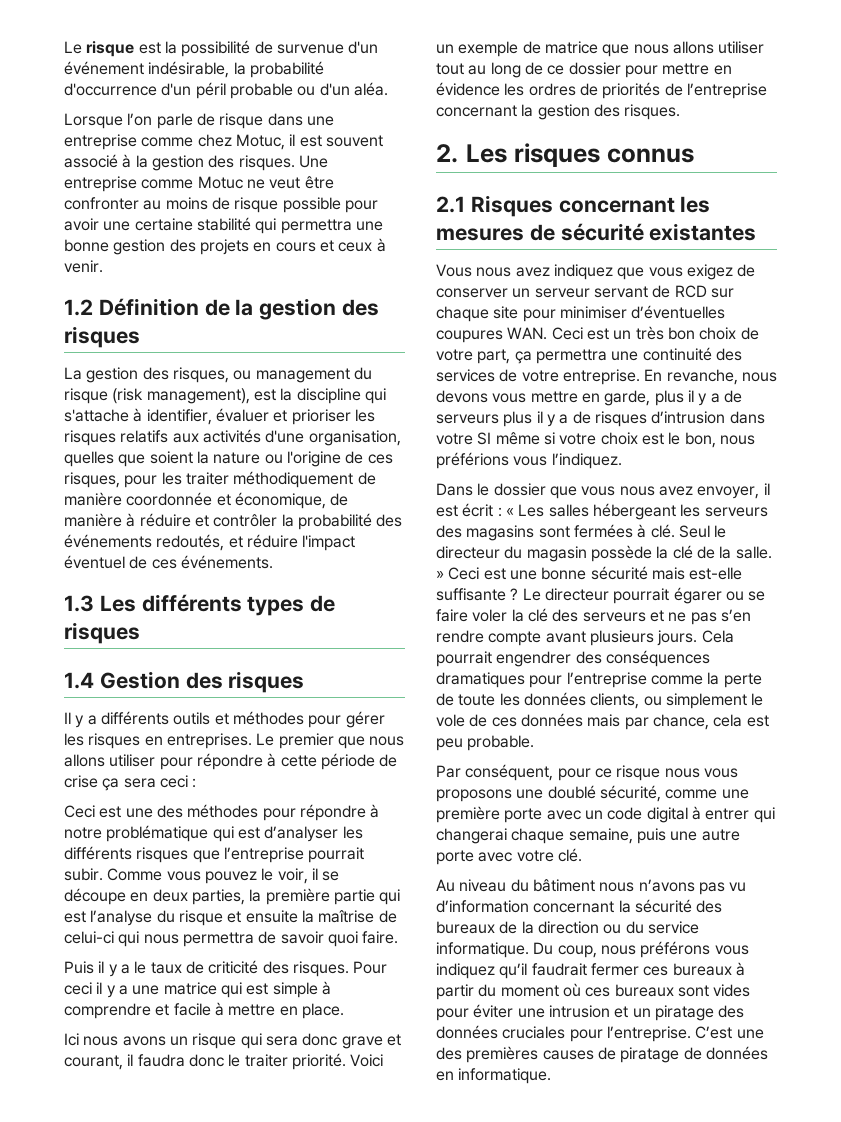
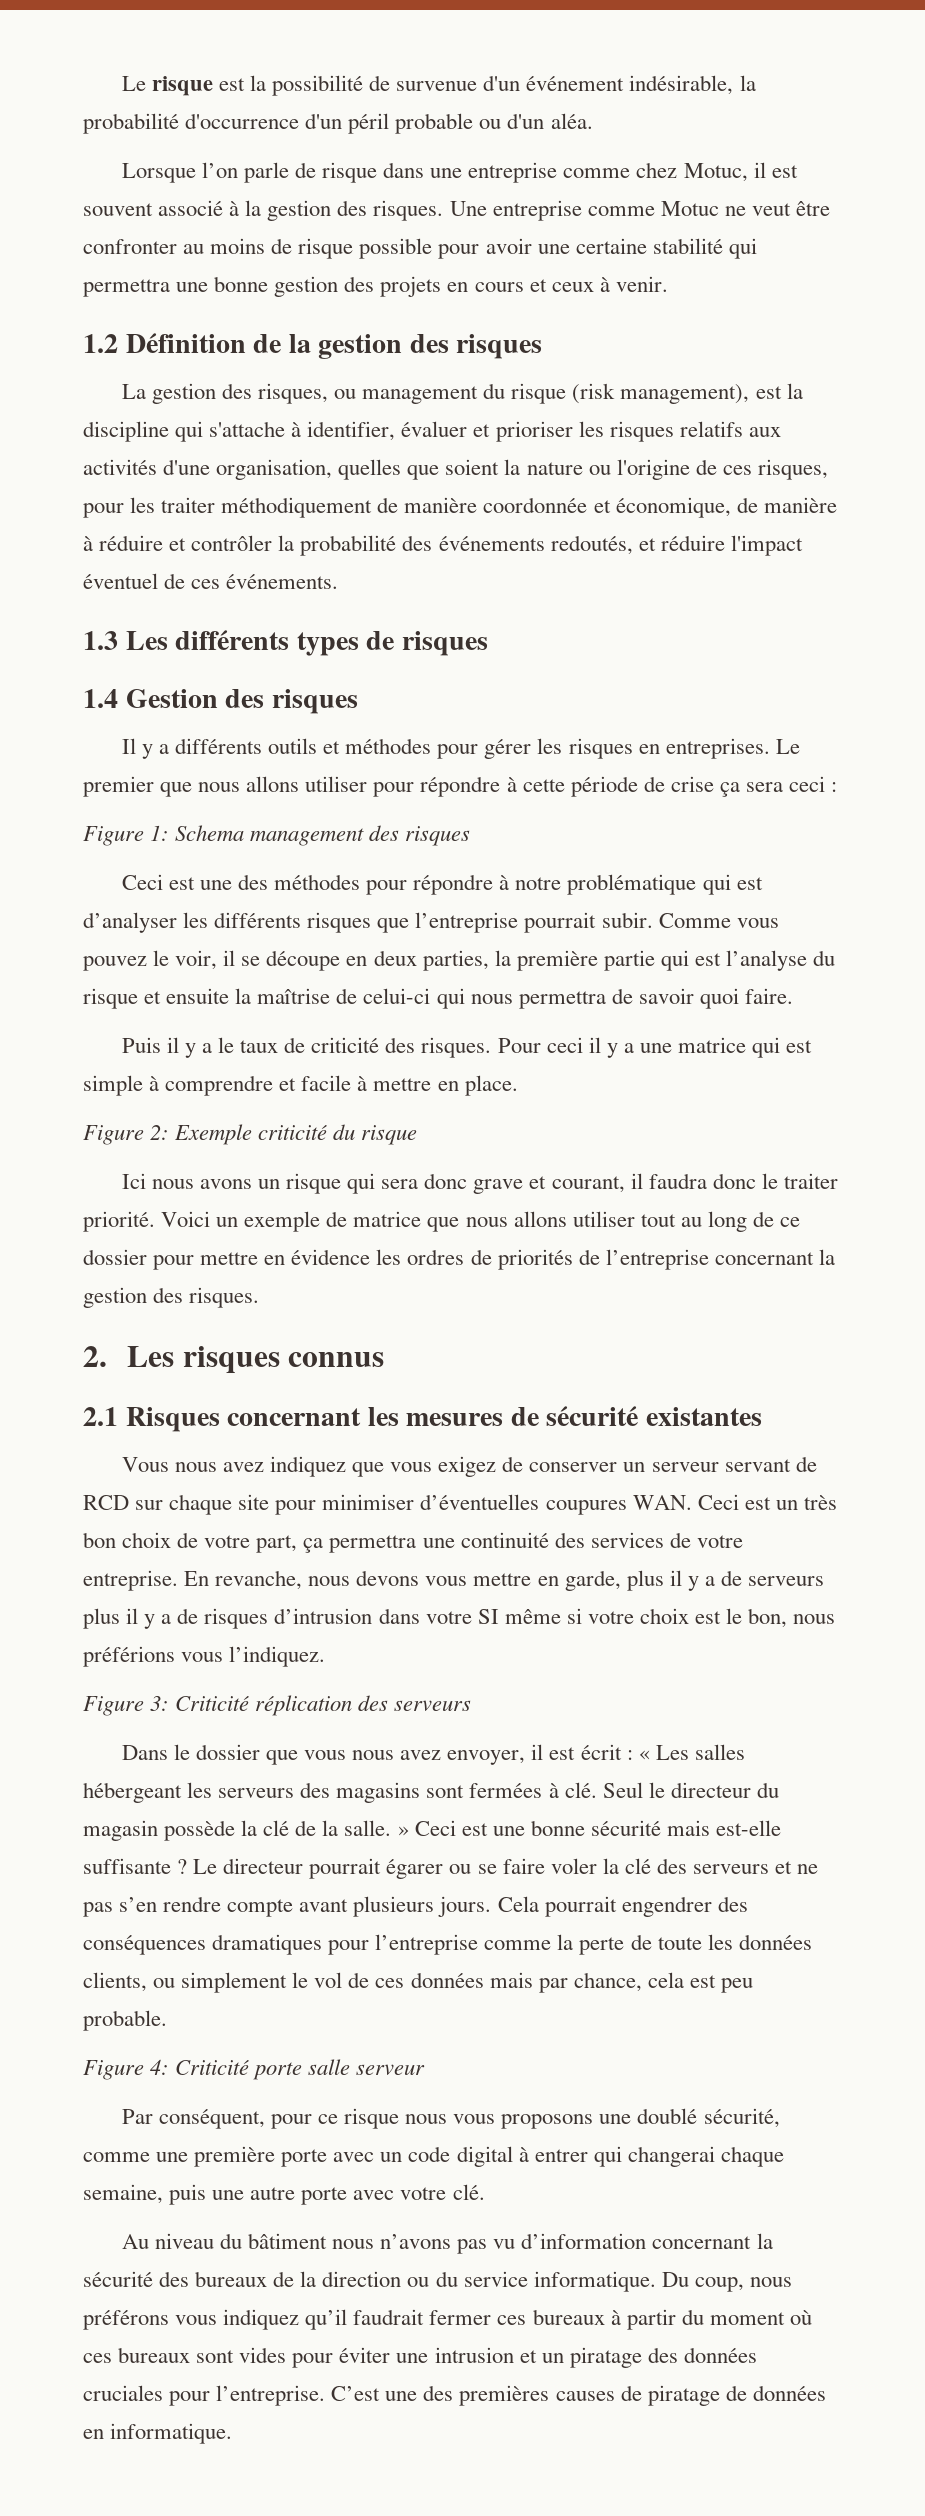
+ Figure 1: Schema management des risques
+ Figure 2: Exemple criticité du risque
+ Figure 3: Criticité réplication des serveurs
- Cela pourrait engendrer des conséquences dramatiques pour l’entreprise comme la perte de toute les données clients, ou simplement le vole de ces données mais par chance, cela est peu probable.
+ Cela pourrait engendrer des conséquences dramatiques pour l’entreprise comme la perte de toute les données clients, ou simplement le vol de ces données mais par chance, cela est peu probable.
+ Figure 4: Criticité porte salle serveur

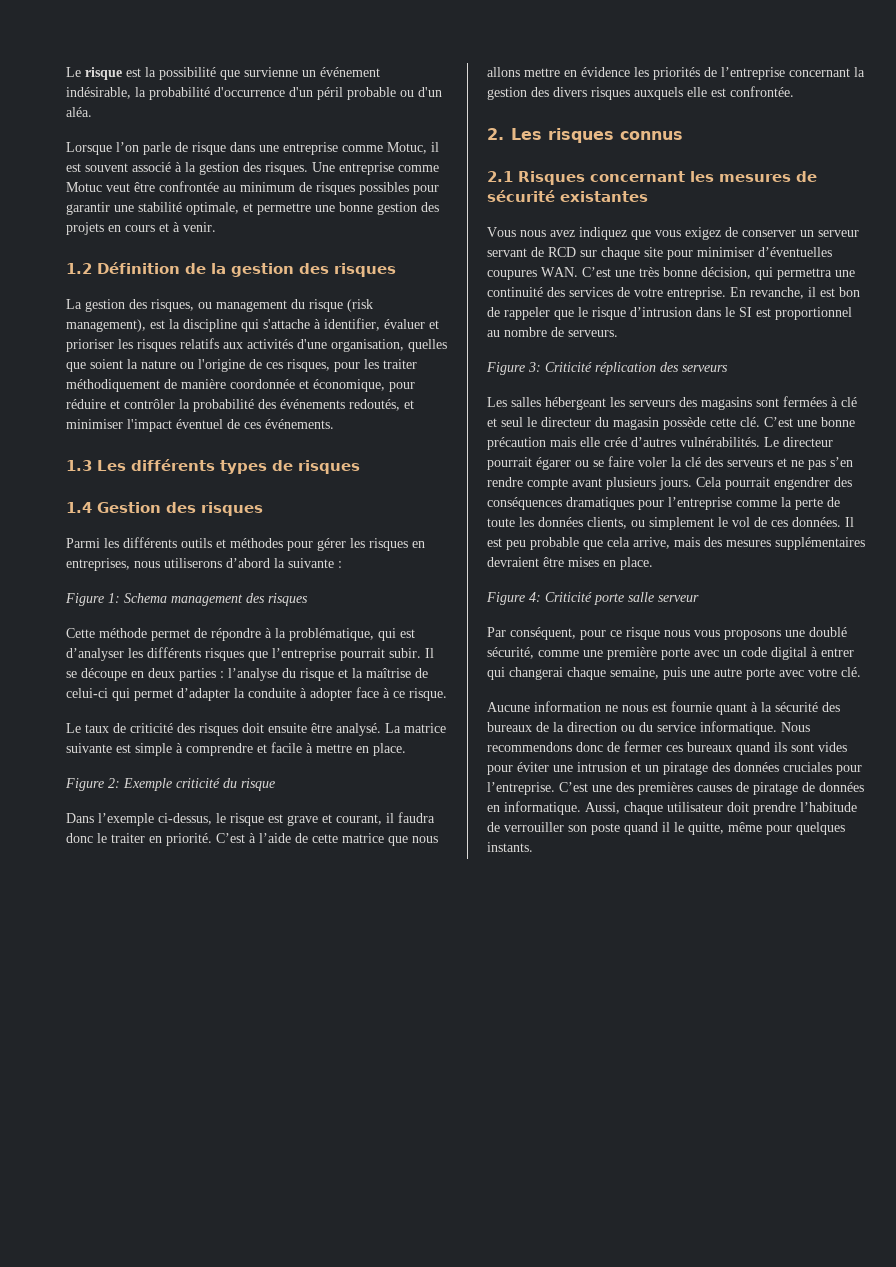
- Le risque est la possibilité de survenue d'un événement indésirable, la probabilité d'occurrence d'un péril probable ou d'un aléa.
+ Le risque est la possibilité que survienne un événement indésirable, la probabilité d'occurrence d'un péril probable ou d'un aléa.
- Lorsque l’on parle de risque dans une entreprise comme chez Motuc, il est souvent associé à la gestion des risques.
+ Lorsque l’on parle de risque dans une entreprise comme Motuc, il est souvent associé à la gestion des risques.
- Une entreprise comme Motuc ne veut être confronter au moins de risque possible pour avoir une certaine stabilité qui permettra une bonne gestion des projets en cours et ceux à venir.
+ Une entreprise comme Motuc veut être confrontée au minimum de risques possibles pour garantir une stabilité optimale, et permettre une bonne gestion des projets en cours et à venir.
- La gestion des risques, ou management du risque (risk management), est la discipline qui s'attache à identifier, évaluer et prioriser les risques relatifs aux activités d'une organisation, quelles que soient la nature ou l'origine de ces risques, pour les traiter méthodiquement de manière coordonnée et économique, de manière à réduire et contrôler la probabilité des événements redoutés, et réduire l'impact éventuel de ces événements.
+ La gestion des risques, ou management du risque (risk management), est la discipline qui s'attache à identifier, évaluer et prioriser les risques relatifs aux activités d'une organisation, quelles que soient la nature ou l'origine de ces risques, pour les traiter méthodiquement de manière coordonnée et économique, pour réduire et contrôler la probabilité des événements redoutés, et minimiser l'impact éventuel de ces événements.
- Il y a différents outils et méthodes pour gérer les risques en entreprises. Le premier que nous allons utiliser pour répondre à cette période de crise ça sera ceci :
+ Parmi les différents outils et méthodes pour gérer les risques en entreprises, nous utiliserons d’abord la suivante :
- Ceci est une des méthodes pour répondre à notre problématique qui est d’analyser les différents risques que l’entreprise pourrait subir.
+ Cette méthode permet de répondre à la problématique, qui est d’analyser les différents risques que l’entreprise pourrait subir.
- Comme vous pouvez le voir, il se découpe en deux parties, la première partie qui est l’analyse du risque et ensuite la maîtrise de celui-ci qui nous permettra de savoir quoi faire.
- Puis il y a le taux de criticité des risques. Pour ceci il y a une matrice qui est simple à comprendre et facile à mettre en place.
+ Il se découpe en deux parties : l’analyse du risque et la maîtrise de celui-ci qui permet d’adapter la conduite à adopter face à ce risque.
+ Le taux de criticité des risques doit ensuite être analysé. La matrice suivante est simple à comprendre et facile à mettre en place.
- Ici nous avons un risque qui sera donc grave et courant, il faudra donc le traiter priorité. Voici un exemple de matrice que nous allons utiliser tout au long de ce dossier pour mettre en évidence les ordres de priorités de l’entreprise concernant la gestion des risques.
+ Dans l’exemple ci-dessus, le risque est grave et courant, il faudra donc le traiter en priorité. C’est à l’aide de cette matrice que nous allons mettre en évidence les priorités de l’entreprise concernant la gestion des divers risques auxquels elle est confrontée.
- Vous nous avez indiquez que vous exigez de conserver un serveur servant de RCD sur chaque site pour minimiser d’éventuelles coupures WAN. Ceci est un très bon choix de votre part, ça permettra une continuité des services de votre entreprise.
+ Vous nous avez indiquez que vous exigez de conserver un serveur servant de RCD sur chaque site pour minimiser d’éventuelles coupures WAN. C’est une très bonne décision, qui permettra une continuité des services de votre entreprise.
- En revanche, nous devons vous mettre en garde, plus il y a de serveurs plus il y a de risques d’intrusion dans votre SI même si votre choix est le bon, nous préférions vous l’indiquez.
+ En revanche, il est bon de rappeler que le risque d’intrusion dans le SI est proportionnel au nombre de serveurs.
- Dans le dossier que vous nous avez envoyer, il est écrit : « Les salles hébergeant les serveurs des magasins sont fermées à clé. Seul le directeur du magasin possède la clé de la salle. » Ceci est une bonne sécurité mais est-elle suffisante ?
+ Les salles hébergeant les serveurs des magasins sont fermées à clé et seul le directeur du magasin possède cette clé. C’est une bonne précaution mais elle crée d’autres vulnérabilités.
- Cela pourrait engendrer des conséquences dramatiques pour l’entreprise comme la perte de toute les données clients, ou simplement le vol de ces données mais par chance, cela est peu probable.
+ Cela pourrait engendrer des conséquences dramatiques pour l’entreprise comme la perte de toute les données clients, ou simplement le vol de ces données. Il est peu probable que cela arrive, mais des mesures supplémentaires devraient être mises en place.
- Au niveau du bâtiment nous n’avons pas vu d’information concernant la sécurité des bureaux de la direction ou du service informatique.
+ Aucune information ne nous est fournie quant à la sécurité des bureaux de la direction ou du service informatique.
- Du coup, nous préférons vous indiquez qu’il faudrait fermer ces bureaux à partir du moment où ces bureaux sont vides pour éviter une intrusion et un piratage des données cruciales pour l’entreprise.
+ Nous recommendons donc de fermer ces bureaux quand ils sont vides pour éviter une intrusion et un piratage des données cruciales pour l’entreprise.
+ Aussi, chaque utilisateur doit prendre l’habitude de verrouiller son poste quand il le quitte, même pour quelques instants.

